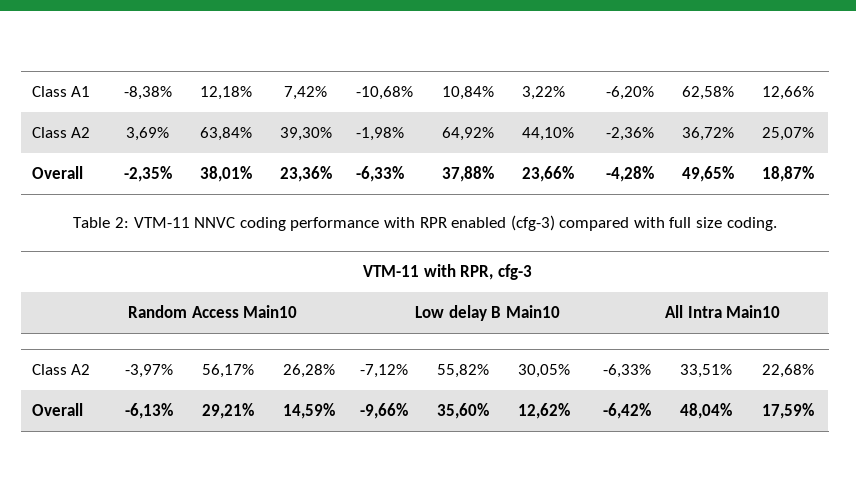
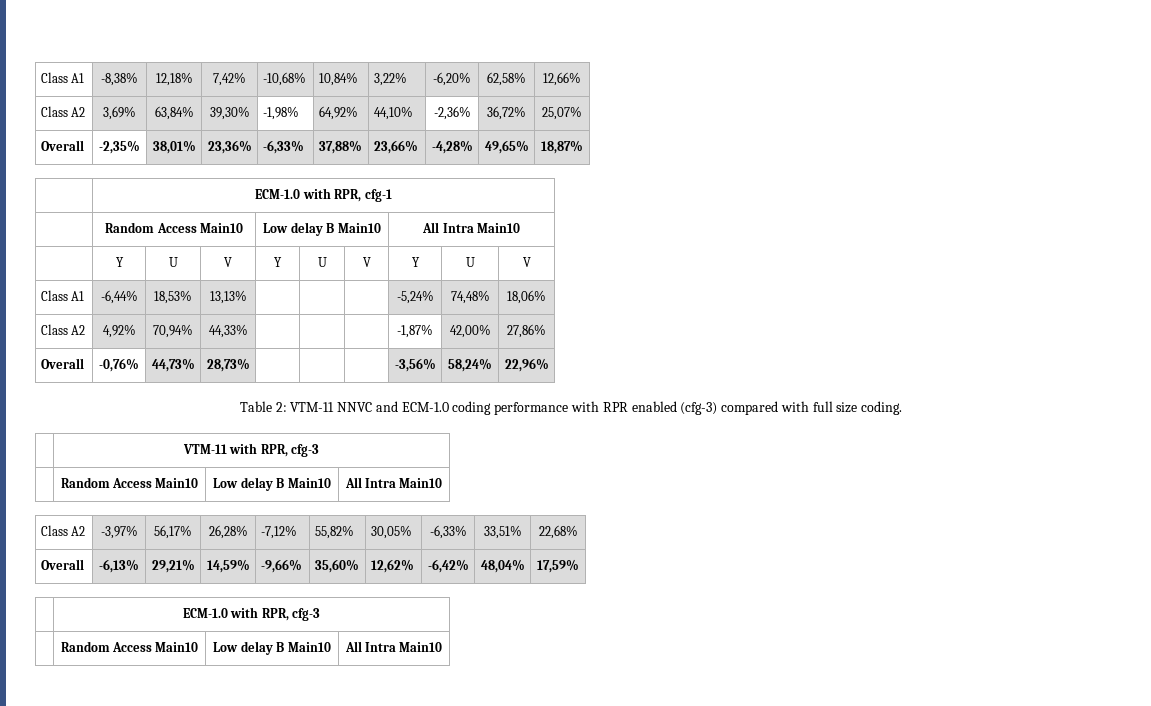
+ | ECM-1.0 with RPR, cfg-1
+ | Random Access Main10 | Low delay B Main10 | All Intra Main10
+ | Y | U | V | Y | U | V | Y | U | V
+ Class A1 | -6,44% | 18,53% | 13,13% | | | | -5,24% | 74,48% | 18,06%
+ Class A2 | 4,92% | 70,94% | 44,33% | | | | -1,87% | 42,00% | 27,86%
+ Overall | -0,76% | 44,73% | 28,73% | | | | -3,56% | 58,24% | 22,96%
- Table 2: VTM-11 NNVC coding performance with RPR enabled (cfg-3) compared with full size coding.
+ Table 2: VTM-11 NNVC and ECM-1.0 coding performance with RPR enabled (cfg-3) compared with full size coding.
+ | ECM-1.0 with RPR, cfg-3
+ | Random Access Main10 | Low delay B Main10 | All Intra Main10

